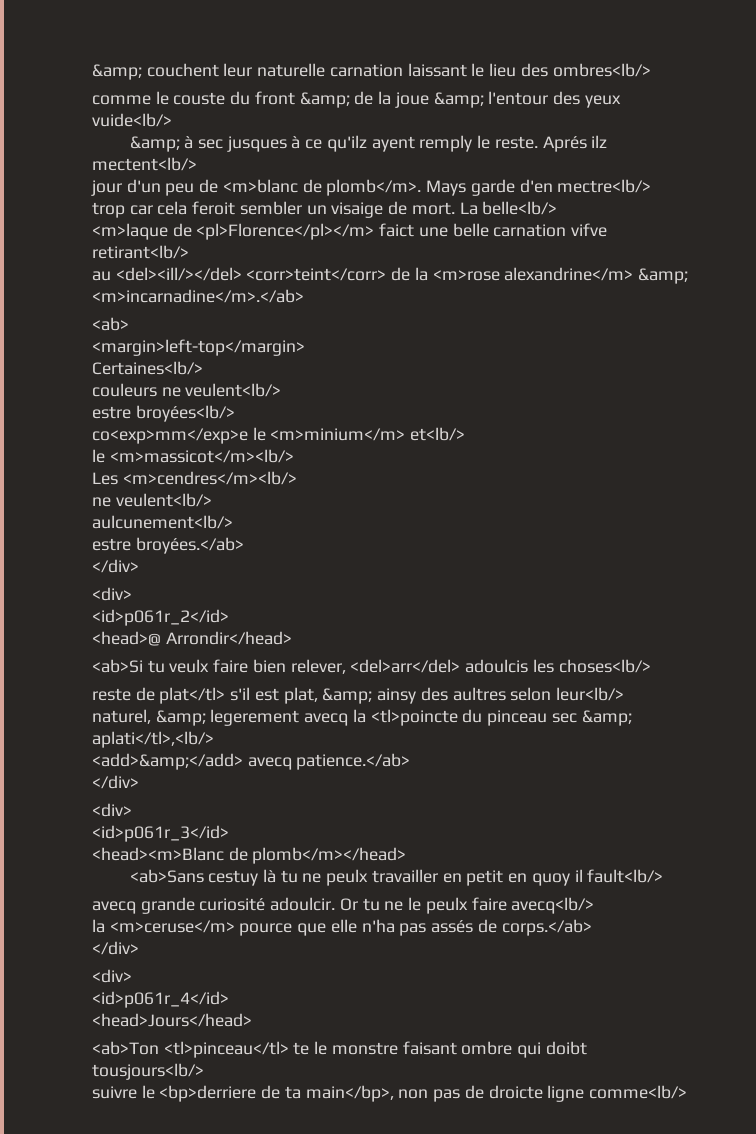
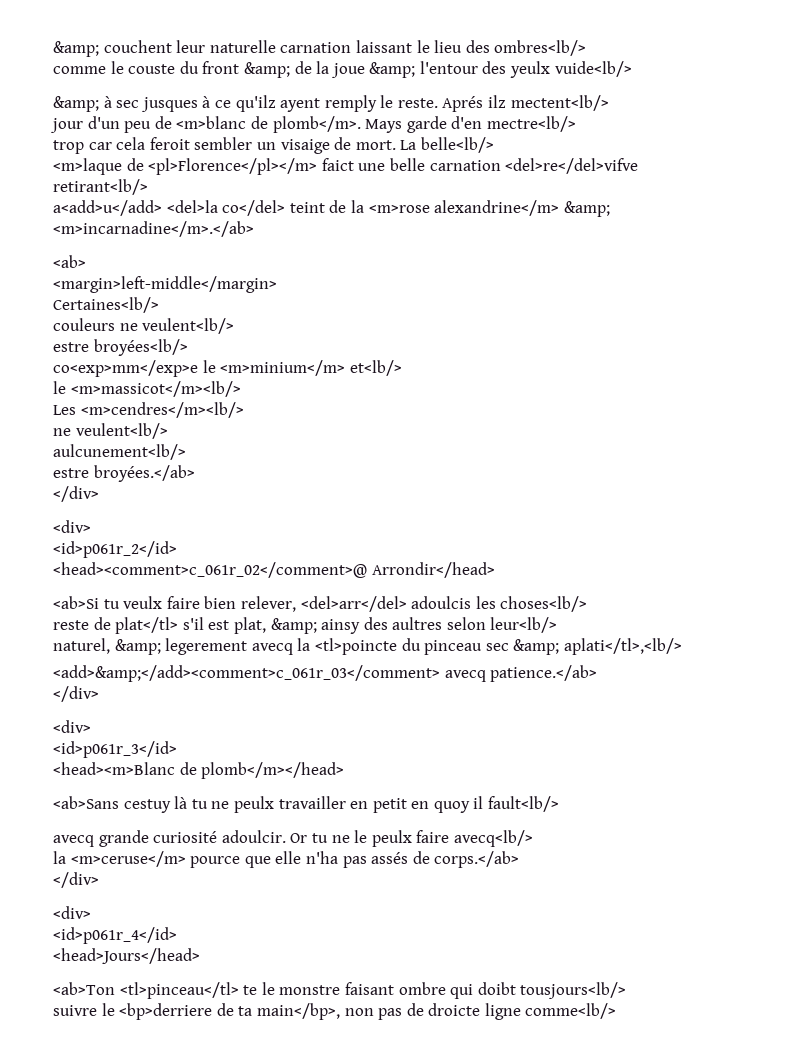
- comme le couste du front &amp; de la joue &amp; l'entour des yeux vuide<lb/>
+ comme le couste du front &amp; de la joue &amp; l'entour des yeulx vuide<lb/>
- <m>laque de <pl>Florence</pl></m> faict une belle carnation vifve retirant<lb/>
+ <m>laque de <pl>Florence</pl></m> faict une belle carnation <del>re</del>vifve retirant<lb/>
- au <del><ill/></del> <corr>teint</corr> de la <m>rose alexandrine</m> &amp; <m>incarnadine</m>.</ab>
+ a<add>u</add> <del>la co</del> teint de la <m>rose alexandrine</m> &amp; <m>incarnadine</m>.</ab>
- <margin>left-top</margin>
+ <margin>left-middle</margin>
- <head>@ Arrondir</head>
+ <head><comment>c_061r_02</comment>@ Arrondir</head>
- <add>&amp;</add> avecq patience.</ab>
+ <add>&amp;</add><comment>c_061r_03</comment> avecq patience.</ab>

